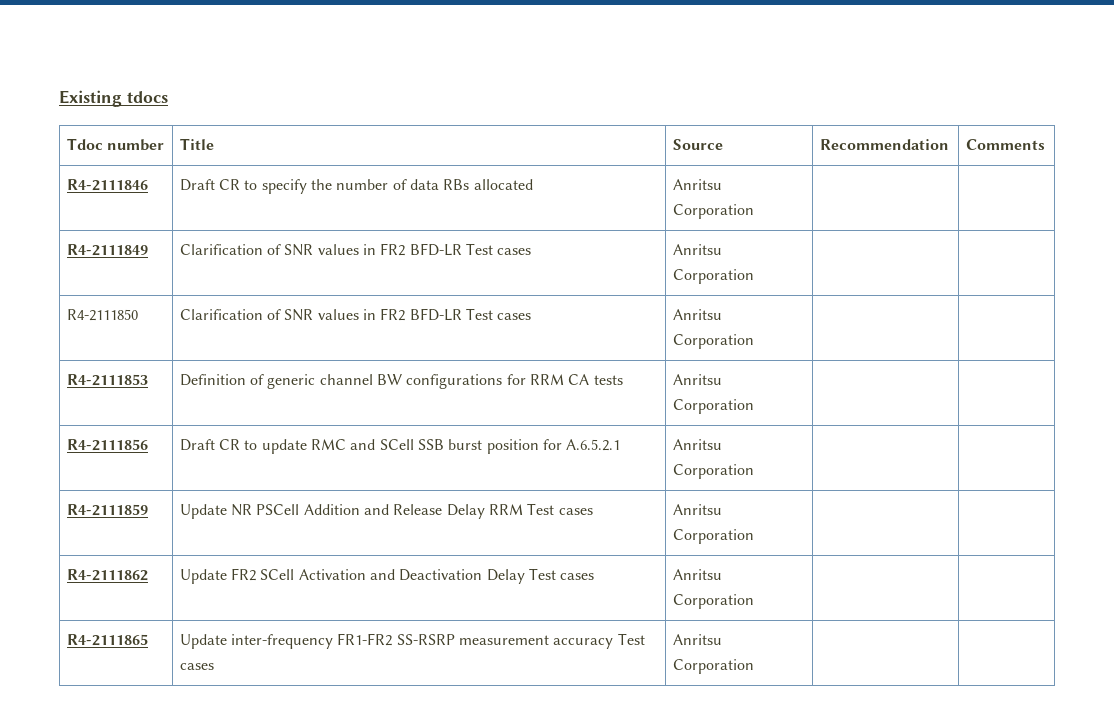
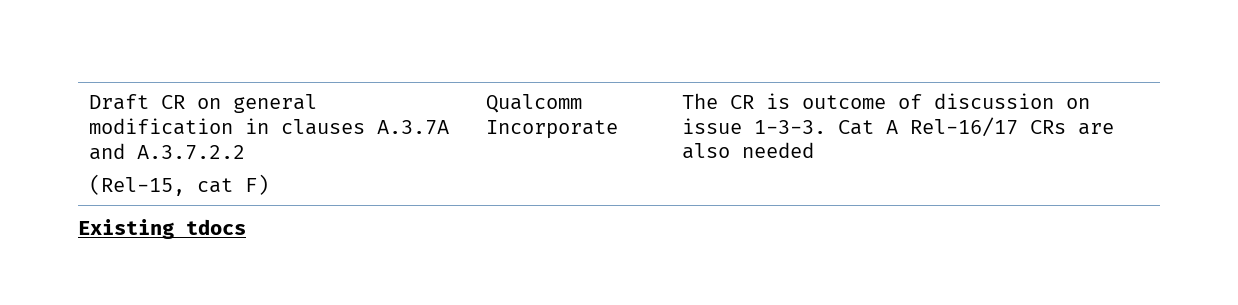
+ Draft CR on general modification in clauses A.3.7A and A.3.7.2.2
+ (Rel-15, cat F) | Qualcomm Incorporate | The CR is outcome of discussion on issue 1-3-3. Cat A Rel-16/17 CRs are also needed
  Existing tdocs
- Tdoc number | Title | Source | Recommendation | Comments
- R4-2111846 | Draft CR to specify the number of data RBs allocated | Anritsu Corporation | |
- R4-2111849 | Clarification of SNR values in FR2 BFD-LR Test cases | Anritsu Corporation | |
- R4-2111850 | Clarification of SNR values in FR2 BFD-LR Test cases | Anritsu Corporation | |
- R4-2111853 | Definition of generic channel BW configurations for RRM CA tests | Anritsu Corporation | |
- R4-2111856 | Draft CR to update RMC and SCell SSB burst position for A.6.5.2.1 | Anritsu Corporation | |
- R4-2111859 | Update NR PSCell Addition and Release Delay RRM Test cases | Anritsu Corporation | |
- R4-2111862 | Update FR2 SCell Activation and Deactivation Delay Test cases | Anritsu Corporation | |
- R4-2111865 | Update inter-frequency FR1-FR2 SS-RSRP measurement accuracy Test cases | Anritsu Corporation | |

